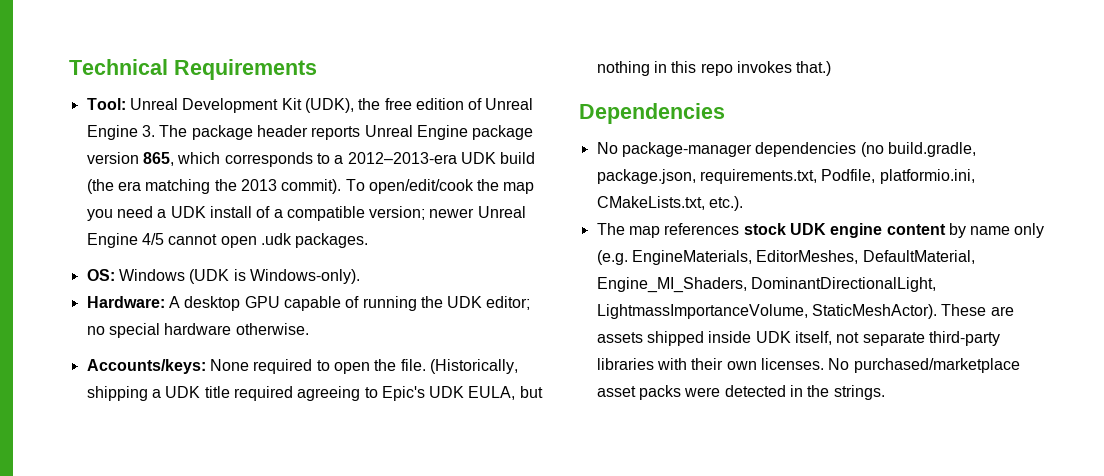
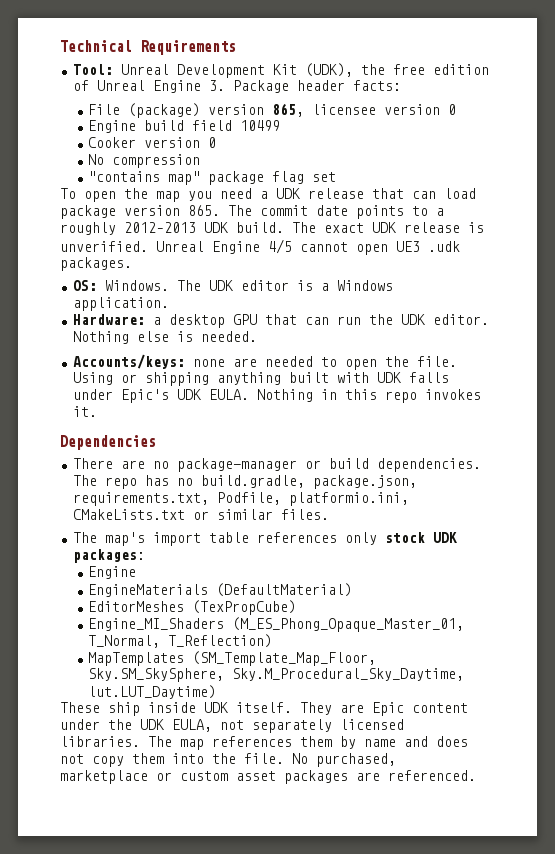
- Tool: Unreal Development Kit (UDK), the free edition of Unreal Engine 3. The package header reports Unreal Engine package version 865, which corresponds to a 2012–2013-era UDK build (the era matching the 2013 commit). To open/edit/cook the map you need a UDK install of a compatible version; newer Unreal Engine 4/5 cannot open .udk packages.
+ Tool: Unreal Development Kit (UDK), the free edition of Unreal Engine 3. Package header facts:
+ File (package) version 865, licensee version 0
+ Engine build field 10499
+ Cooker version 0
+ No compression
+ "contains map" package flag set
+ To open the map you need a UDK release that can load package version 865. The commit date points to a roughly 2012–2013 UDK build. The exact UDK release is unverified. Unreal Engine 4/5 cannot open UE3 .udk packages.
- OS: Windows (UDK is Windows-only).
+ OS: Windows. The UDK editor is a Windows application.
- Hardware: A desktop GPU capable of running the UDK editor; no special hardware otherwise.
- Accounts/keys: None required to open the file. (Historically, shipping a UDK title required agreeing to Epic's UDK EULA, but nothing in this repo invokes that.)
+ Hardware: a desktop GPU that can run the UDK editor. Nothing else is needed.
+ Accounts/keys: none are needed to open the file. Using or shipping anything built with UDK falls under Epic's UDK EULA. Nothing in this repo invokes it.
- No package-manager dependencies (no build.gradle, package.json, requirements.txt, Podfile, platformio.ini, CMakeLists.txt, etc.).
- The map references stock UDK engine content by name only (e.g. EngineMaterials, EditorMeshes, DefaultMaterial, Engine_MI_Shaders, DominantDirectionalLight, LightmassImportanceVolume, StaticMeshActor). These are assets shipped inside UDK itself, not separate third-party libraries with their own licenses. No purchased/marketplace asset packs were detected in the strings.
+ There are no package-manager or build dependencies. The repo has no build.gradle, package.json, requirements.txt, Podfile, platformio.ini, CMakeLists.txt or similar files.
+ The map's import table references only stock UDK packages:
+ Engine
+ EngineMaterials (DefaultMaterial)
+ EditorMeshes (TexPropCube)
+ Engine_MI_Shaders (M_ES_Phong_Opaque_Master_01, T_Normal, T_Reflection)
+ MapTemplates (SM_Template_Map_Floor, Sky.SM_SkySphere, Sky.M_Procedural_Sky_Daytime, lut.LUT_Daytime)
+ These ship inside UDK itself. They are Epic content under the UDK EULA, not separately licensed libraries. The map references them by name and does not copy them into the file. No purchased, marketplace or custom asset packages are referenced.

